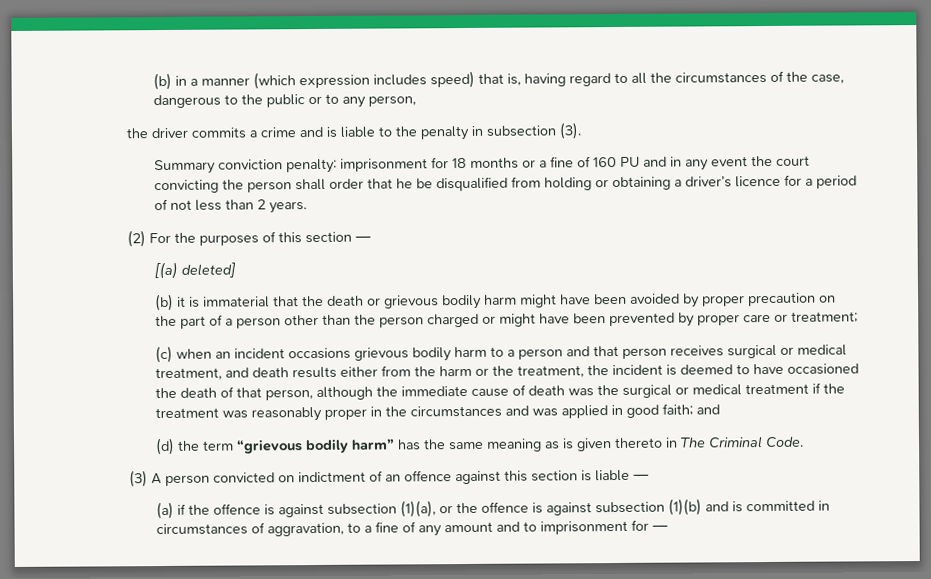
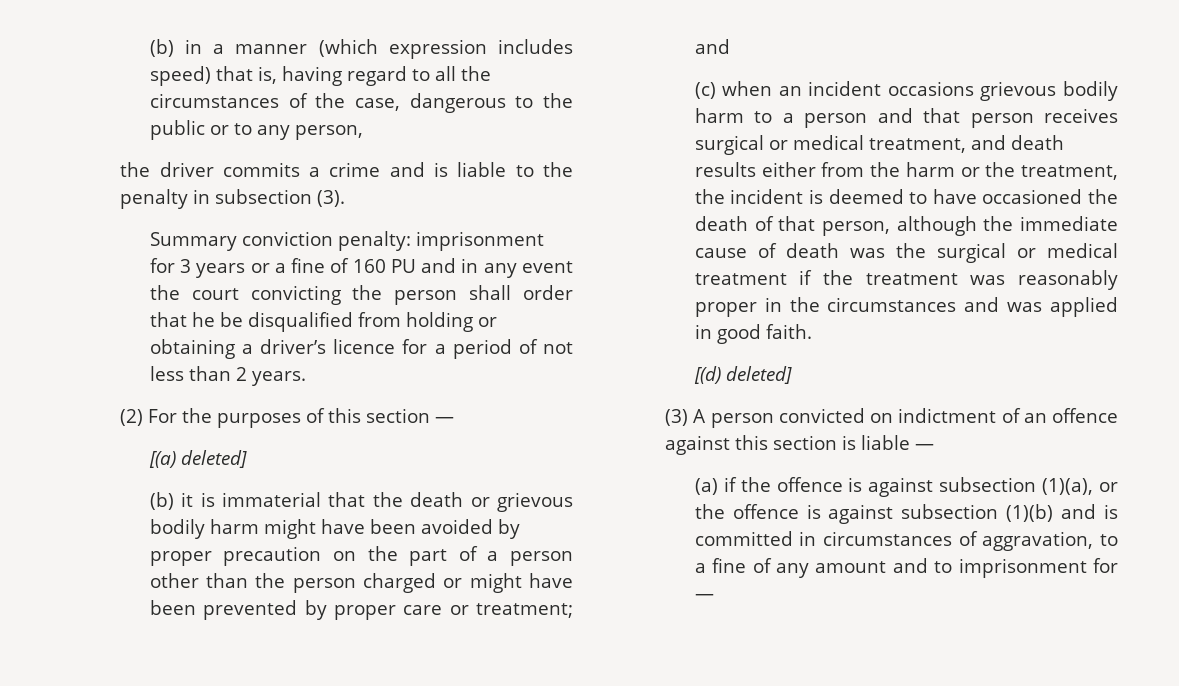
- Summary conviction penalty: imprisonment for 18 months or a fine of 160 PU and in any event the court convicting the person shall order that he be disqualified from holding or obtaining a driver’s licence for a period of not less than 2 years.
+ Summary conviction penalty: imprisonment for 3 years or a fine of 160 PU and in any event the court convicting the person shall order that he be disqualified from holding or obtaining a driver’s licence for a period of not less than 2 years.
- (b) it is immaterial that the death or grievous bodily harm might have been avoided by proper precaution on the part of a person other than the person charged or might have been prevented by proper care or treatment;
+ (b) it is immaterial that the death or grievous bodily harm might have been avoided by proper precaution on the part of a person other than the person charged or might have been prevented by proper care or treatment; and
- (c) when an incident occasions grievous bodily harm to a person and that person receives surgical or medical treatment, and death results either from the harm or the treatment, the incident is deemed to have occasioned the death of that person, although the immediate cause of death was the surgical or medical treatment if the treatment was reasonably proper in the circumstances and was applied in good faith; and
- (d) the term “grievous bodily harm” has the same meaning as is given thereto in The Criminal Code.
+ (c) when an incident occasions grievous bodily harm to a person and that person receives surgical or medical treatment, and death results either from the harm or the treatment, the incident is deemed to have occasioned the death of that person, although the immediate cause of death was the surgical or medical treatment if the treatment was reasonably proper in the circumstances and was applied in good faith.
+ [(d) deleted]

